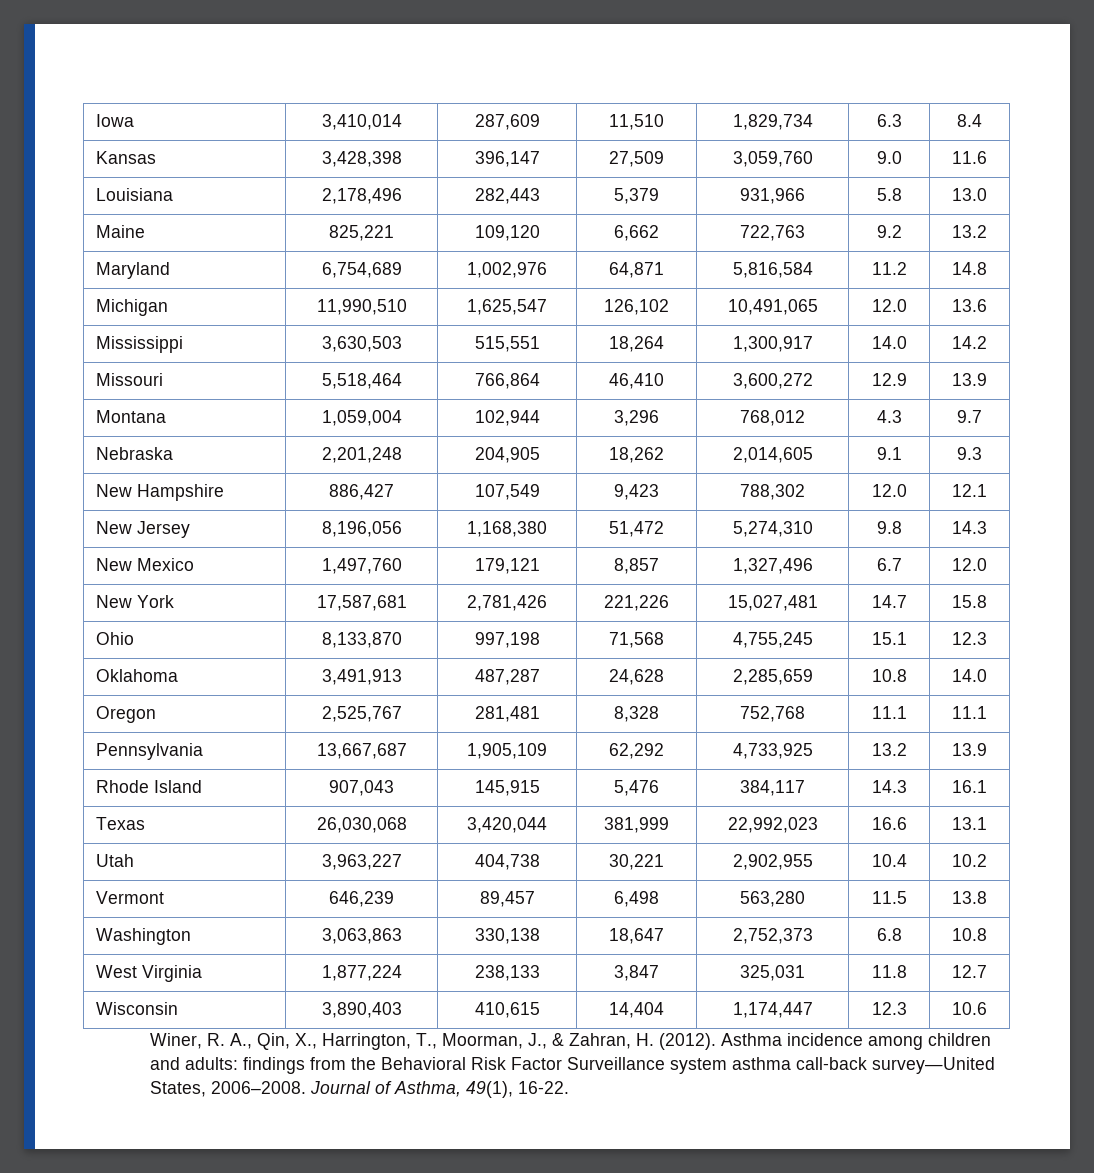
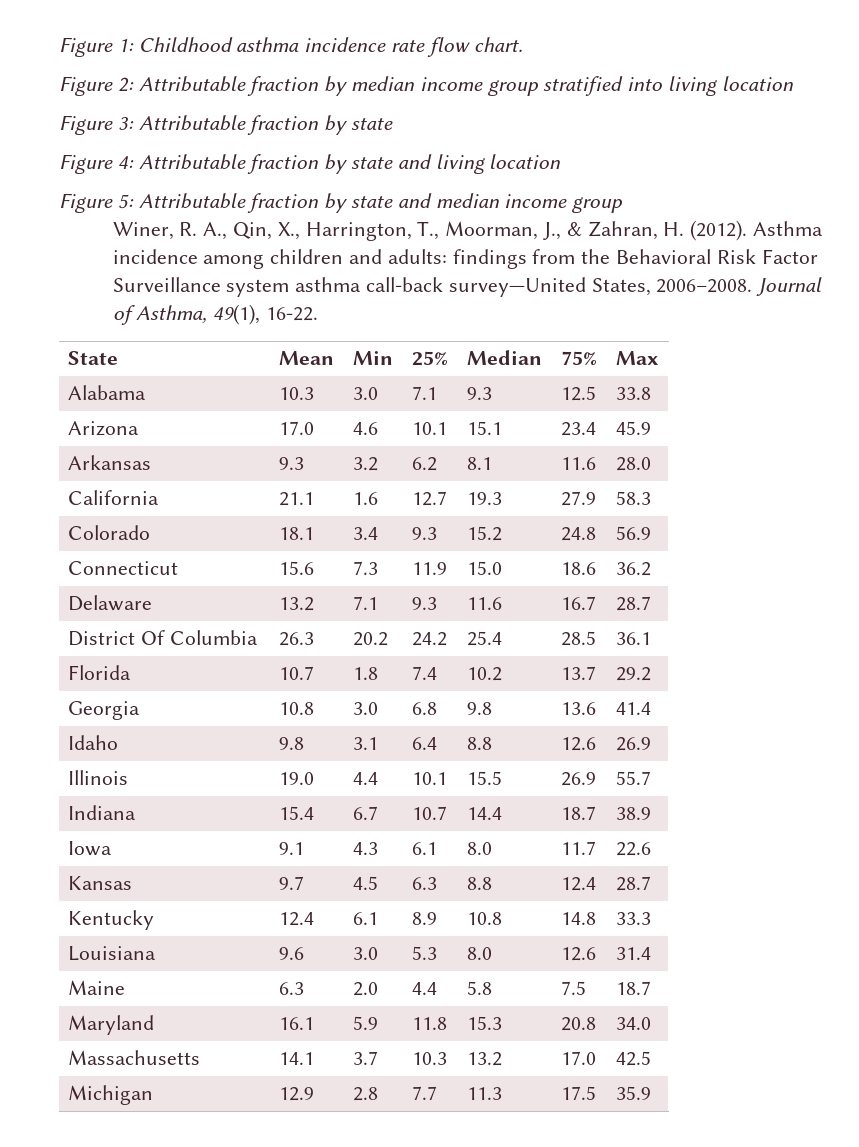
- Iowa | 3,410,014 | 287,609 | 11,510 | 1,829,734 | 6.3 | 8.4
- Kansas | 3,428,398 | 396,147 | 27,509 | 3,059,760 | 9.0 | 11.6
- Louisiana | 2,178,496 | 282,443 | 5,379 | 931,966 | 5.8 | 13.0
- Maine | 825,221 | 109,120 | 6,662 | 722,763 | 9.2 | 13.2
- Maryland | 6,754,689 | 1,002,976 | 64,871 | 5,816,584 | 11.2 | 14.8
- Michigan | 11,990,510 | 1,625,547 | 126,102 | 10,491,065 | 12.0 | 13.6
- Mississippi | 3,630,503 | 515,551 | 18,264 | 1,300,917 | 14.0 | 14.2
- Missouri | 5,518,464 | 766,864 | 46,410 | 3,600,272 | 12.9 | 13.9
- Montana | 1,059,004 | 102,944 | 3,296 | 768,012 | 4.3 | 9.7
- Nebraska | 2,201,248 | 204,905 | 18,262 | 2,014,605 | 9.1 | 9.3
- New Hampshire | 886,427 | 107,549 | 9,423 | 788,302 | 12.0 | 12.1
- New Jersey | 8,196,056 | 1,168,380 | 51,472 | 5,274,310 | 9.8 | 14.3
- New Mexico | 1,497,760 | 179,121 | 8,857 | 1,327,496 | 6.7 | 12.0
- New York | 17,587,681 | 2,781,426 | 221,226 | 15,027,481 | 14.7 | 15.8
- Ohio | 8,133,870 | 997,198 | 71,568 | 4,755,245 | 15.1 | 12.3
- Oklahoma | 3,491,913 | 487,287 | 24,628 | 2,285,659 | 10.8 | 14.0
- Oregon | 2,525,767 | 281,481 | 8,328 | 752,768 | 11.1 | 11.1
- Pennsylvania | 13,667,687 | 1,905,109 | 62,292 | 4,733,925 | 13.2 | 13.9
- Rhode Island | 907,043 | 145,915 | 5,476 | 384,117 | 14.3 | 16.1
- Texas | 26,030,068 | 3,420,044 | 381,999 | 22,992,023 | 16.6 | 13.1
- Utah | 3,963,227 | 404,738 | 30,221 | 2,902,955 | 10.4 | 10.2
- Vermont | 646,239 | 89,457 | 6,498 | 563,280 | 11.5 | 13.8
- Washington | 3,063,863 | 330,138 | 18,647 | 2,752,373 | 6.8 | 10.8
- West Virginia | 1,877,224 | 238,133 | 3,847 | 325,031 | 11.8 | 12.7
- Wisconsin | 3,890,403 | 410,615 | 14,404 | 1,174,447 | 12.3 | 10.6
+ Figure 1: Childhood asthma incidence rate flow chart.
+ Figure 2: Attributable fraction by median income group stratified into living location
+ Figure 3: Attributable fraction by state
+ Figure 4: Attributable fraction by state and living location
+ Figure 5: Attributable fraction by state and median income group
+ State | Mean | Min | 25% | Median | 75% | Max
+ Alabama | 10.3 | 3.0 | 7.1 | 9.3 | 12.5 | 33.8
+ Arizona | 17.0 | 4.6 | 10.1 | 15.1 | 23.4 | 45.9
+ Arkansas | 9.3 | 3.2 | 6.2 | 8.1 | 11.6 | 28.0
+ California | 21.1 | 1.6 | 12.7 | 19.3 | 27.9 | 58.3
+ Colorado | 18.1 | 3.4 | 9.3 | 15.2 | 24.8 | 56.9
+ Connecticut | 15.6 | 7.3 | 11.9 | 15.0 | 18.6 | 36.2
+ Delaware | 13.2 | 7.1 | 9.3 | 11.6 | 16.7 | 28.7
+ District Of Columbia | 26.3 | 20.2 | 24.2 | 25.4 | 28.5 | 36.1
+ Florida | 10.7 | 1.8 | 7.4 | 10.2 | 13.7 | 29.2
+ Georgia | 10.8 | 3.0 | 6.8 | 9.8 | 13.6 | 41.4
+ Idaho | 9.8 | 3.1 | 6.4 | 8.8 | 12.6 | 26.9
+ Illinois | 19.0 | 4.4 | 10.1 | 15.5 | 26.9 | 55.7
+ Indiana | 15.4 | 6.7 | 10.7 | 14.4 | 18.7 | 38.9
+ Iowa | 9.1 | 4.3 | 6.1 | 8.0 | 11.7 | 22.6
+ Kansas | 9.7 | 4.5 | 6.3 | 8.8 | 12.4 | 28.7
+ Kentucky | 12.4 | 6.1 | 8.9 | 10.8 | 14.8 | 33.3
+ Louisiana | 9.6 | 3.0 | 5.3 | 8.0 | 12.6 | 31.4
+ Maine | 6.3 | 2.0 | 4.4 | 5.8 | 7.5 | 18.7
+ Maryland | 16.1 | 5.9 | 11.8 | 15.3 | 20.8 | 34.0
+ Massachusetts | 14.1 | 3.7 | 10.3 | 13.2 | 17.0 | 42.5
+ Michigan | 12.9 | 2.8 | 7.7 | 11.3 | 17.5 | 35.9

